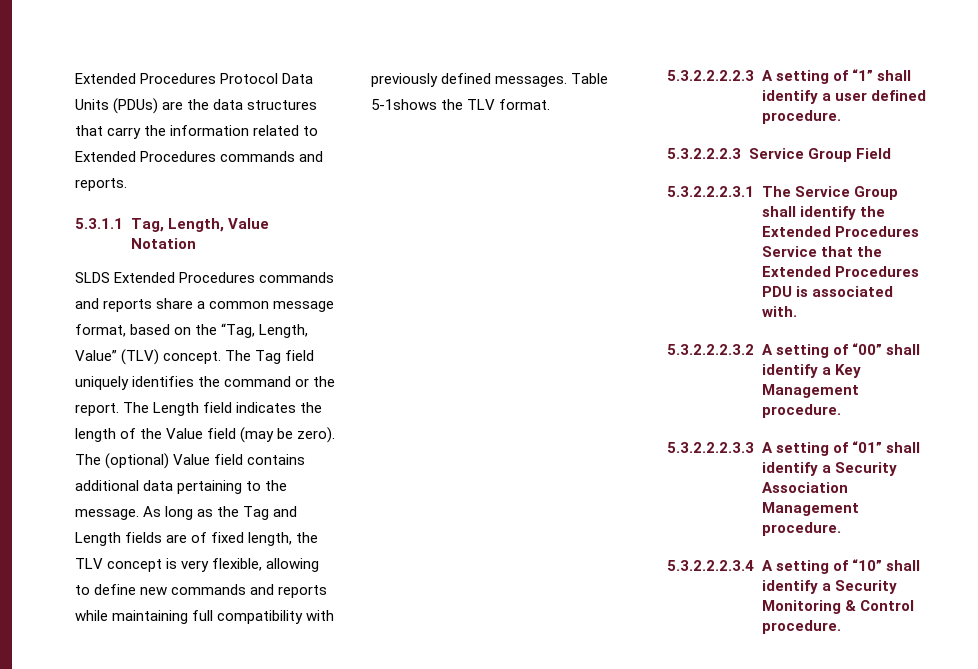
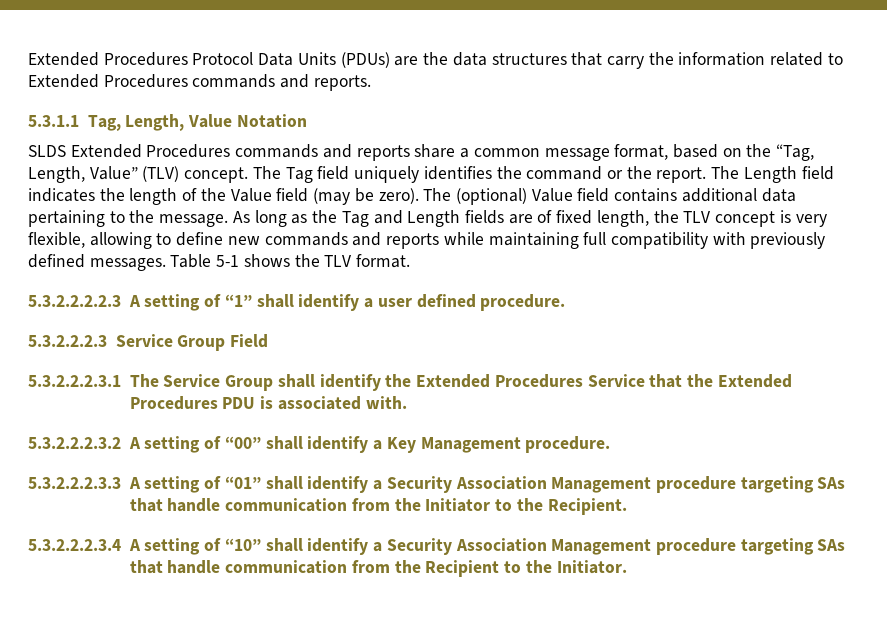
- Table 5-1shows the TLV format.
+ Table 5-1 shows the TLV format.
- 5.3.2.2.2.3.3 A setting of “01” shall identify a Security Association Management procedure.
+ 5.3.2.2.2.3.3 A setting of “01” shall identify a Security Association Management procedure targeting SAs that handle communication from the Initiator to the Recipient.
- 5.3.2.2.2.3.4 A setting of “10” shall identify a Security Monitoring & Control procedure.
+ 5.3.2.2.2.3.4 A setting of “10” shall identify a Security Association Management procedure targeting SAs that handle communication from the Recipient to the Initiator.

